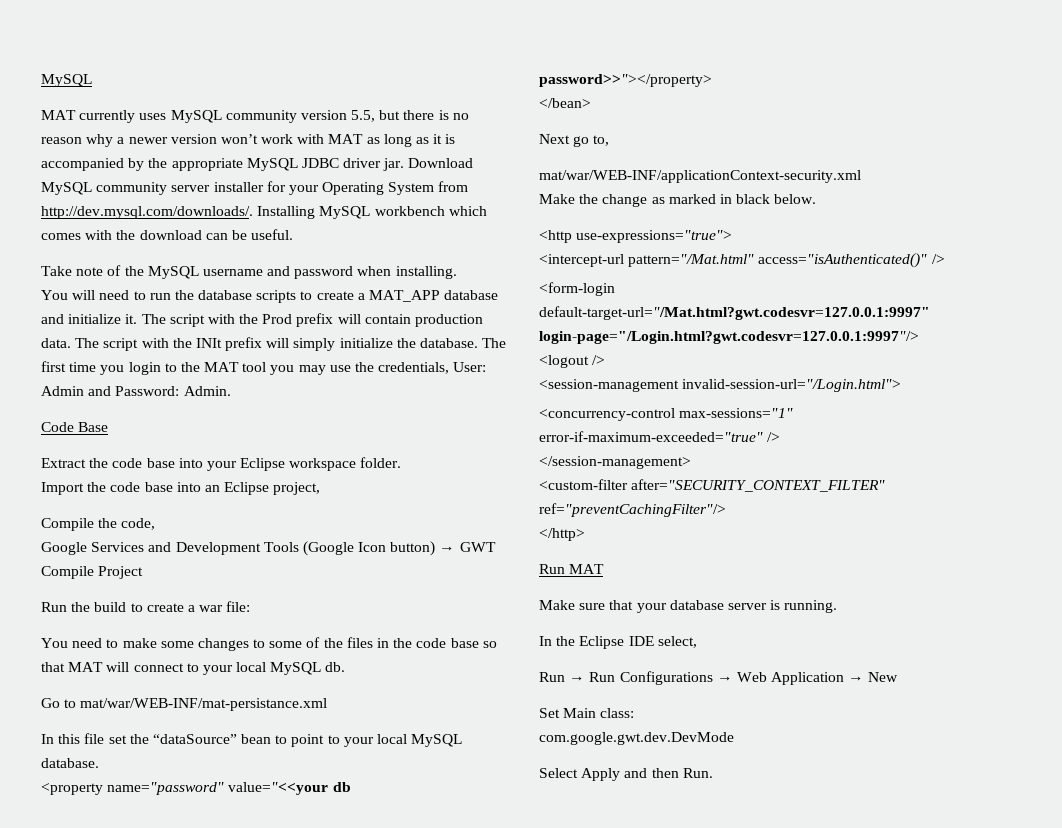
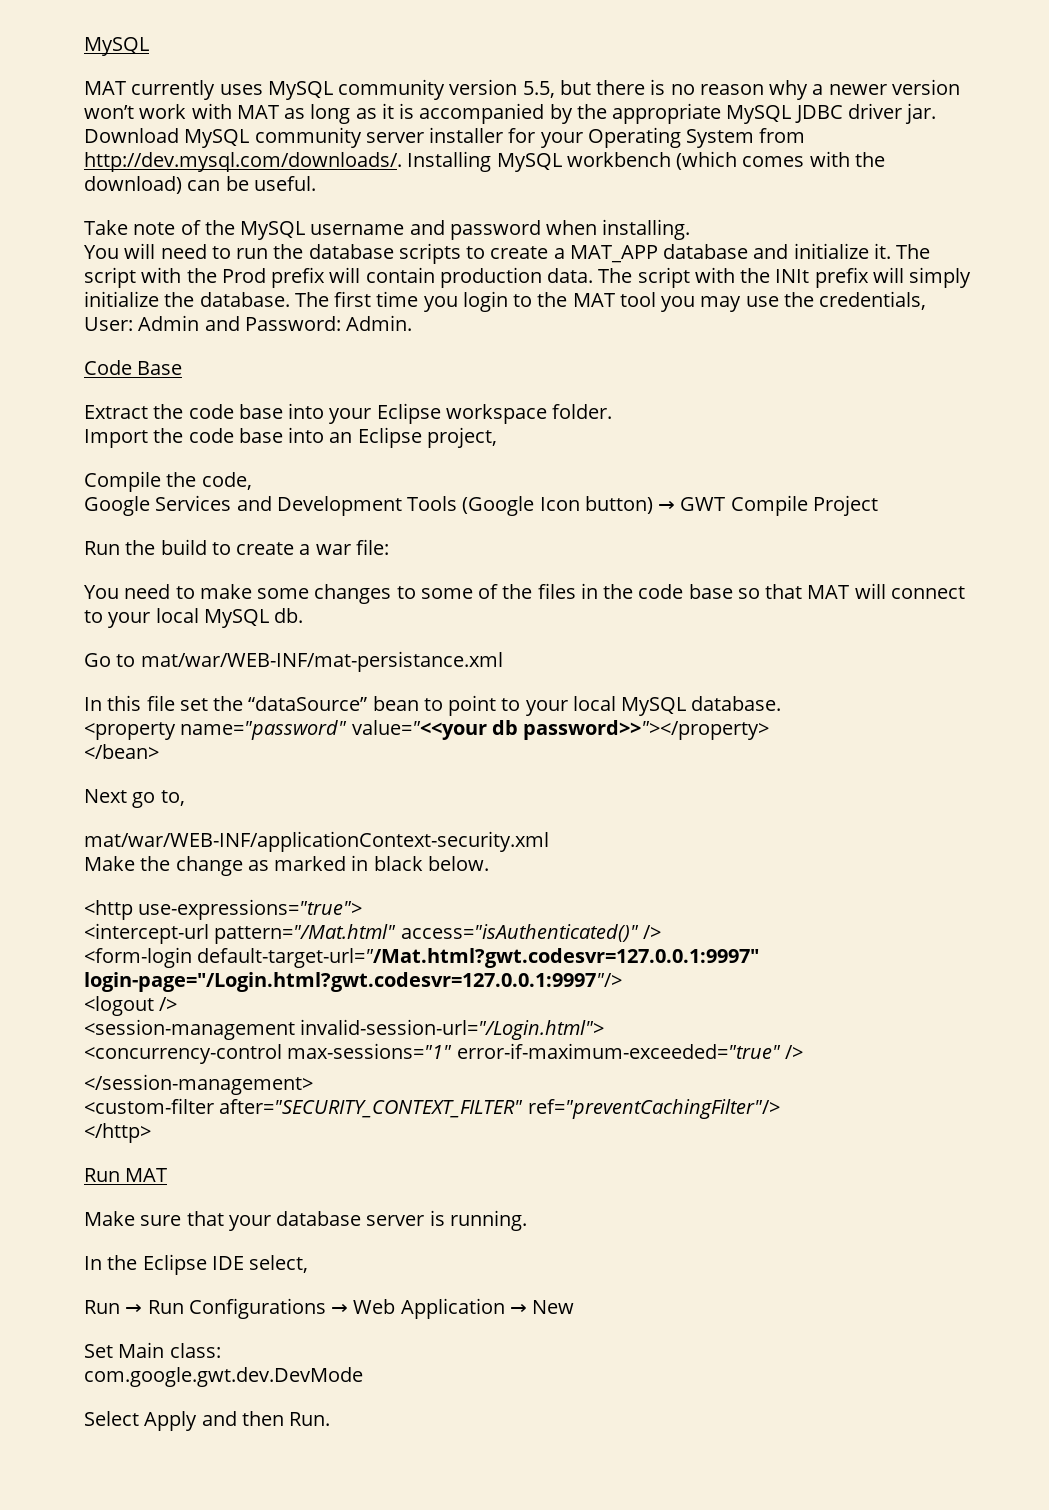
- Download MySQL community server installer for your Operating System from http://dev.mysql.com/downloads/. Installing MySQL workbench which comes with the download can be useful.
+ Download MySQL community server installer for your Operating System from http://dev.mysql.com/downloads/. Installing MySQL workbench (which comes with the download) can be useful.

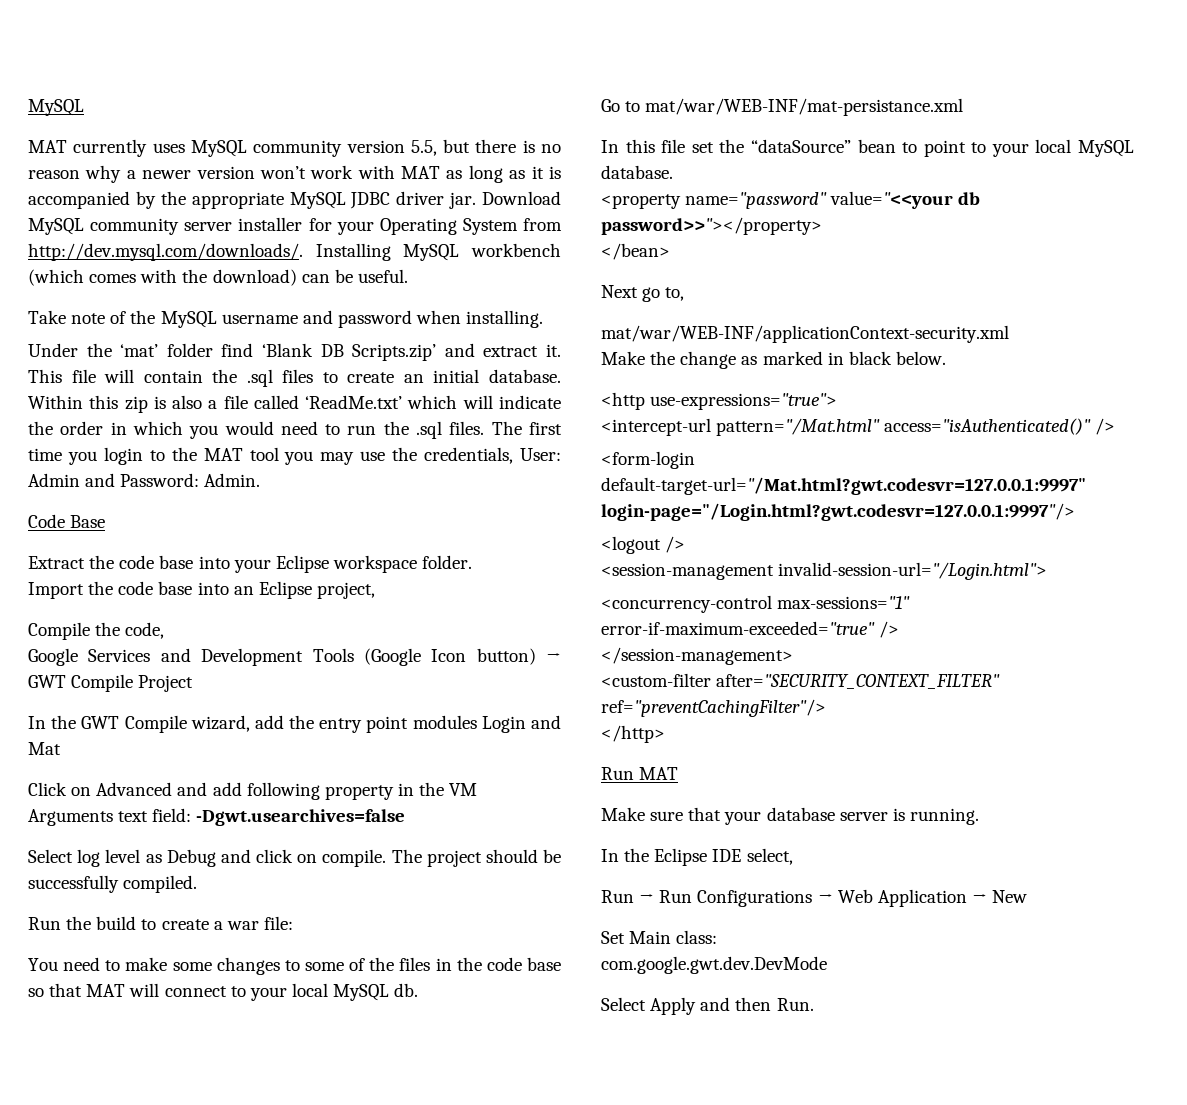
- You will need to run the database scripts to create a MAT_APP database and initialize it. The script with the Prod prefix will contain production data. The script with the INIt prefix will simply initialize the database.
+ Under the ‘mat’ folder find ‘Blank DB Scripts.zip’ and extract it. This file will contain the .sql files to create an initial database. Within this zip is also a file called ‘ReadMe.txt’ which will indicate the order in which you would need to run the .sql files.
+ In the GWT Compile wizard, add the entry point modules Login and Mat
+ Click on Advanced and add following property in the VM Arguments text field: -Dgwt.usearchives=false
+ Select log level as Debug and click on compile. The project should be successfully compiled.

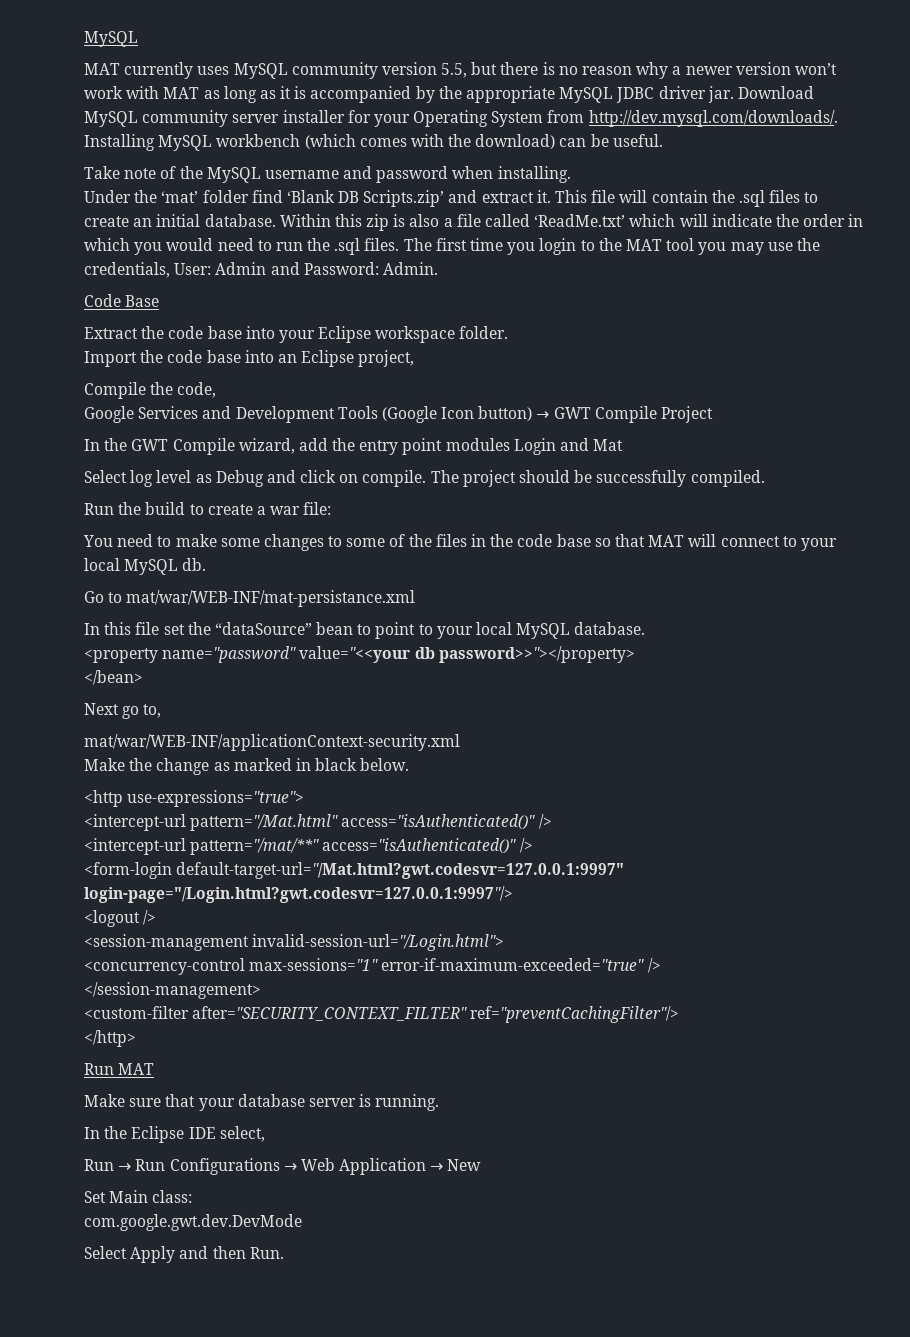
- Click on Advanced and add following property in the VM Arguments text field: -Dgwt.usearchives=false
+ <intercept-url pattern="/mat/**" access="isAuthenticated()" />

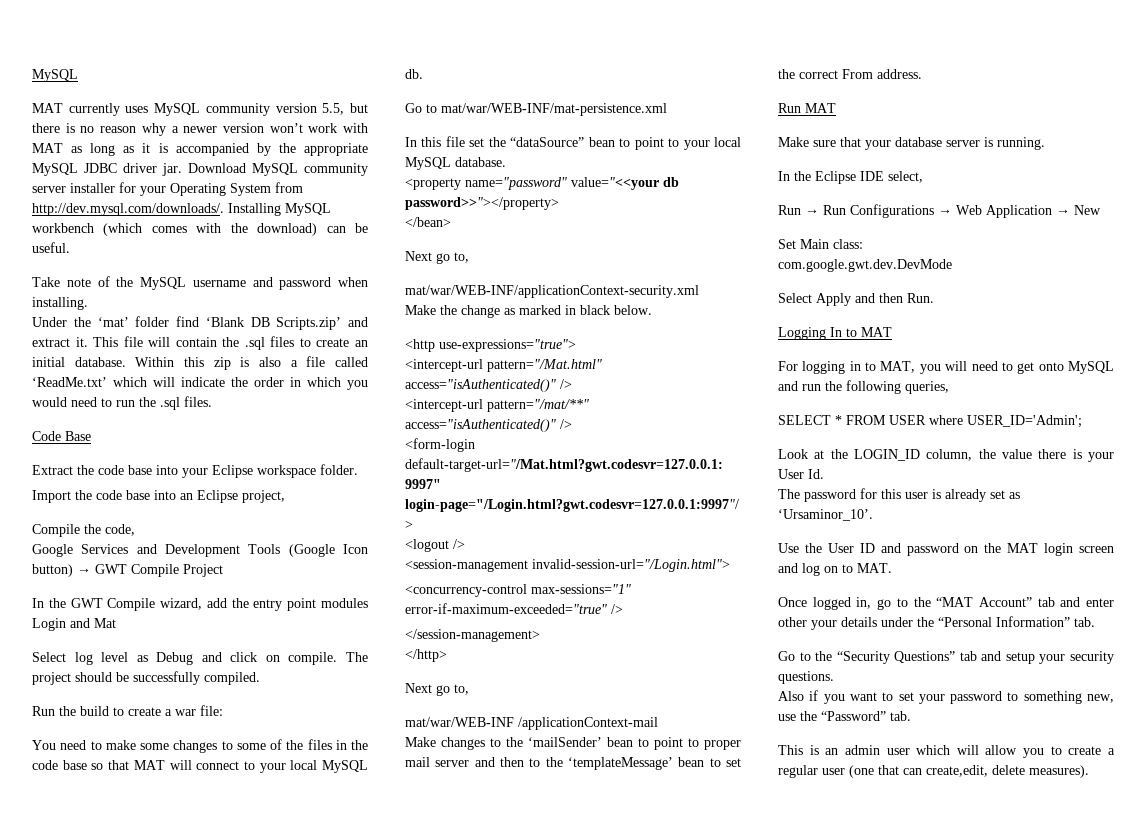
- The first time you login to the MAT tool you may use the credentials, User: Admin and Password: Admin.
- Go to mat/war/WEB-INF/mat-persistance.xml
+ Go to mat/war/WEB-INF/mat-persistence.xml
- <custom-filter after="SECURITY_CONTEXT_FILTER" ref="preventCachingFilter"/>
  </http>
+ Next go to,
+ mat/war/WEB-INF /applicationContext-mail
+ Make changes to the ‘mailSender’ bean to point to proper mail server and then to the ‘templateMessage’ bean to set the correct From address.
+ Logging In to MAT
+ For logging in to MAT, you will need to get onto MySQL and run the following queries,
+ SELECT * FROM USER where USER_ID='Admin';
+ Look at the LOGIN_ID column, the value there is your User Id.
+ The password for this user is already set as ‘Ursaminor_10’.
+ Use the User ID and password on the MAT login screen and log on to MAT.
+ Once logged in, go to the “MAT Account” tab and enter other your details under the “Personal Information” tab.
+ Go to the “Security Questions” tab and setup your security questions.
+ Also if you want to set your password to something new, use the “Password” tab.
+ This is an admin user which will allow you to create a regular user (one that can create,edit, delete measures).

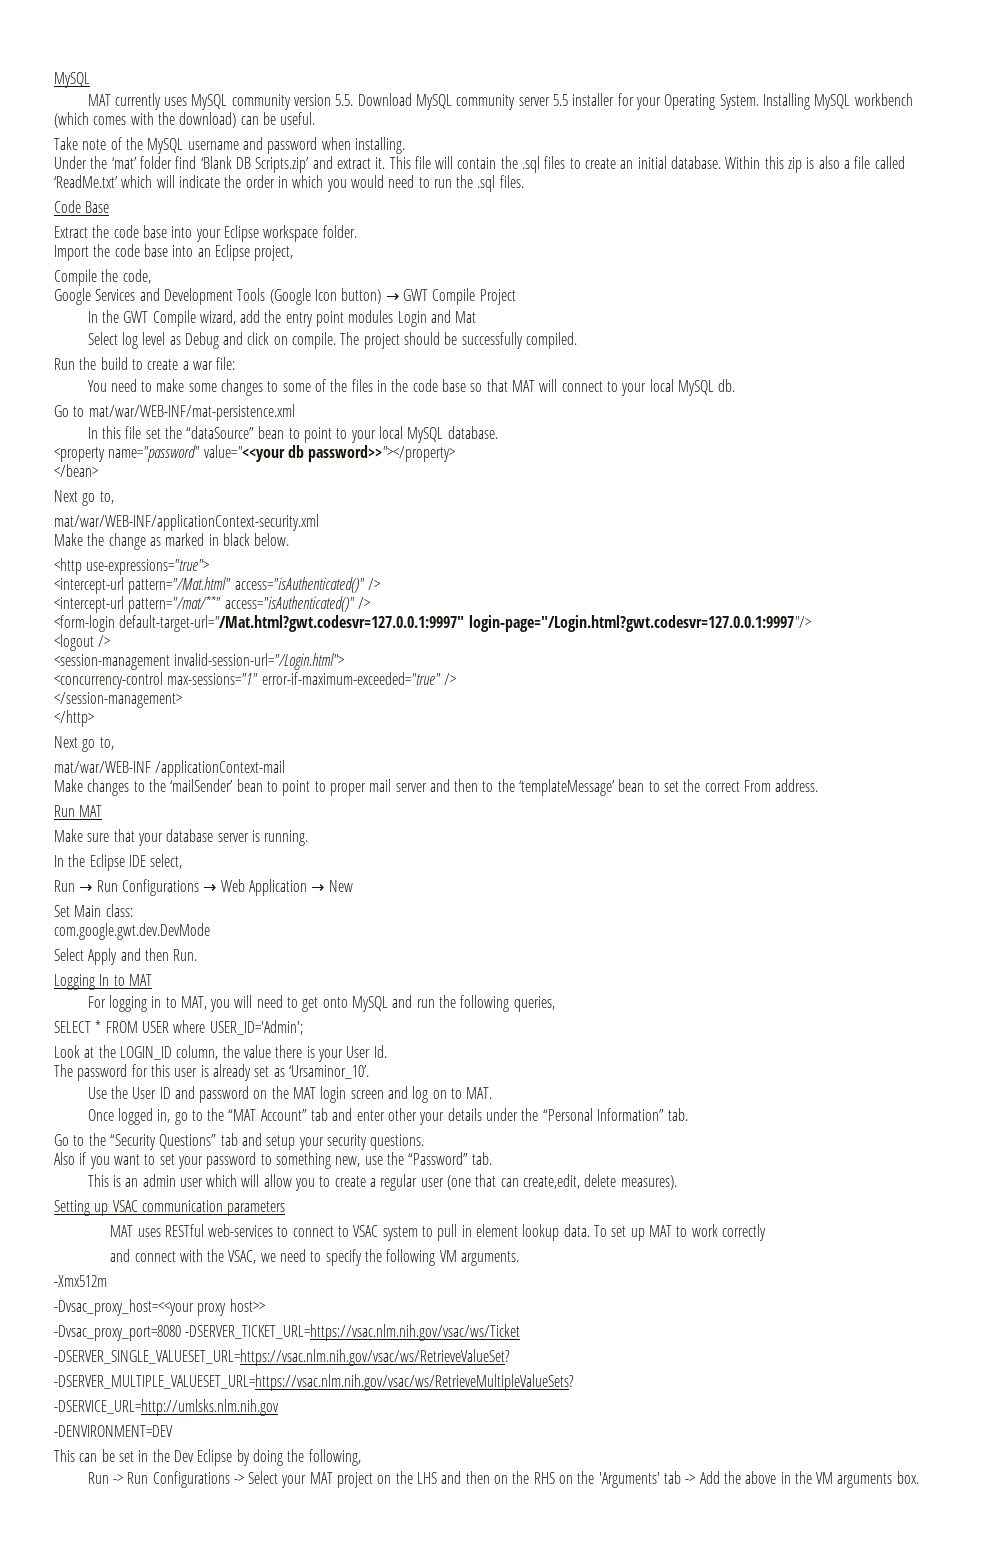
- MAT currently uses MySQL community version 5.5, but there is no reason why a newer version won’t work with MAT as long as it is accompanied by the appropriate MySQL JDBC driver jar. Download MySQL community server installer for your Operating System from http://dev.mysql.com/downloads/. Installing MySQL workbench (which comes with the download) can be useful.
+ MAT currently uses MySQL community version 5.5. Download MySQL community server 5.5 installer for your Operating System. Installing MySQL workbench (which comes with the download) can be useful.
+ Setting up VSAC communication parameters
+ MAT uses RESTful web-services to connect to VSAC system to pull in element lookup data. To set up MAT to work correctly
+ and connect with the VSAC, we need to specify the following VM arguments.
+ -Xmx512m
+ -Dvsac_proxy_host=<<your proxy host>>
+ -Dvsac_proxy_port=8080 -DSERVER_TICKET_URL=https://vsac.nlm.nih.gov/vsac/ws/Ticket
+ -DSERVER_SINGLE_VALUESET_URL=https://vsac.nlm.nih.gov/vsac/ws/RetrieveValueSet?
+ -DSERVER_MULTIPLE_VALUESET_URL=https://vsac.nlm.nih.gov/vsac/ws/RetrieveMultipleValueSets?
+ -DSERVICE_URL=http://umlsks.nlm.nih.gov
+ -DENVIRONMENT=DEV
+ This can be set in the Dev Eclipse by doing the following,
+ Run -> Run Configurations -> Select your MAT project on the LHS and then on the RHS on the 'Arguments' tab -> Add the above in the VM arguments box.

